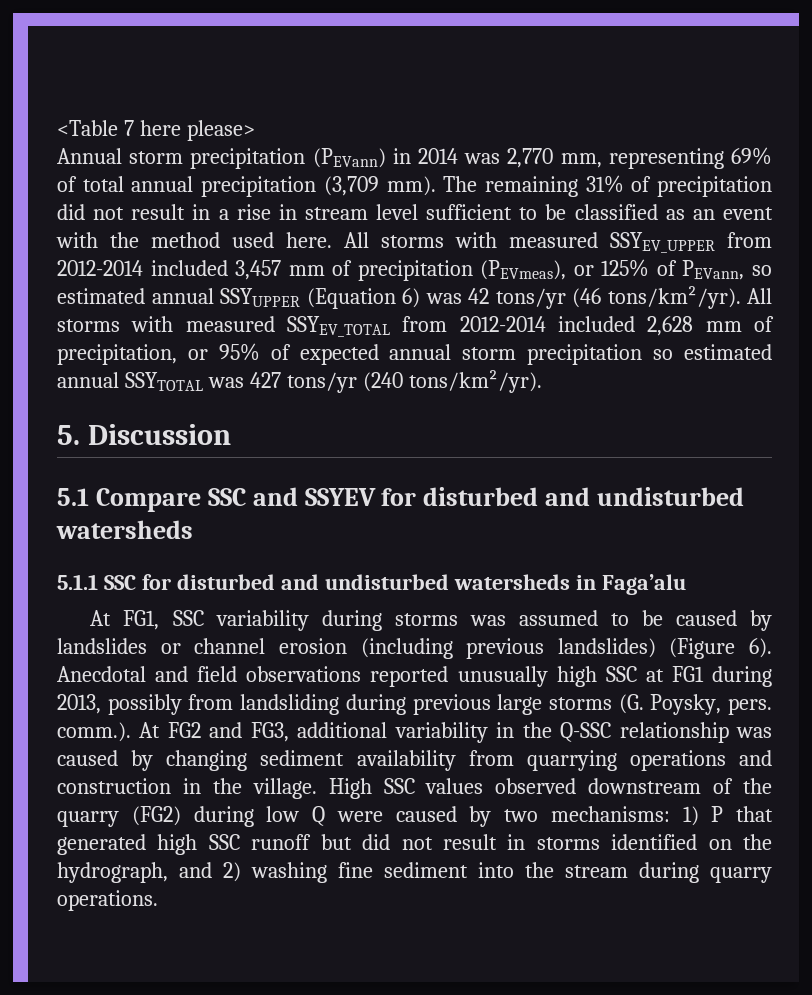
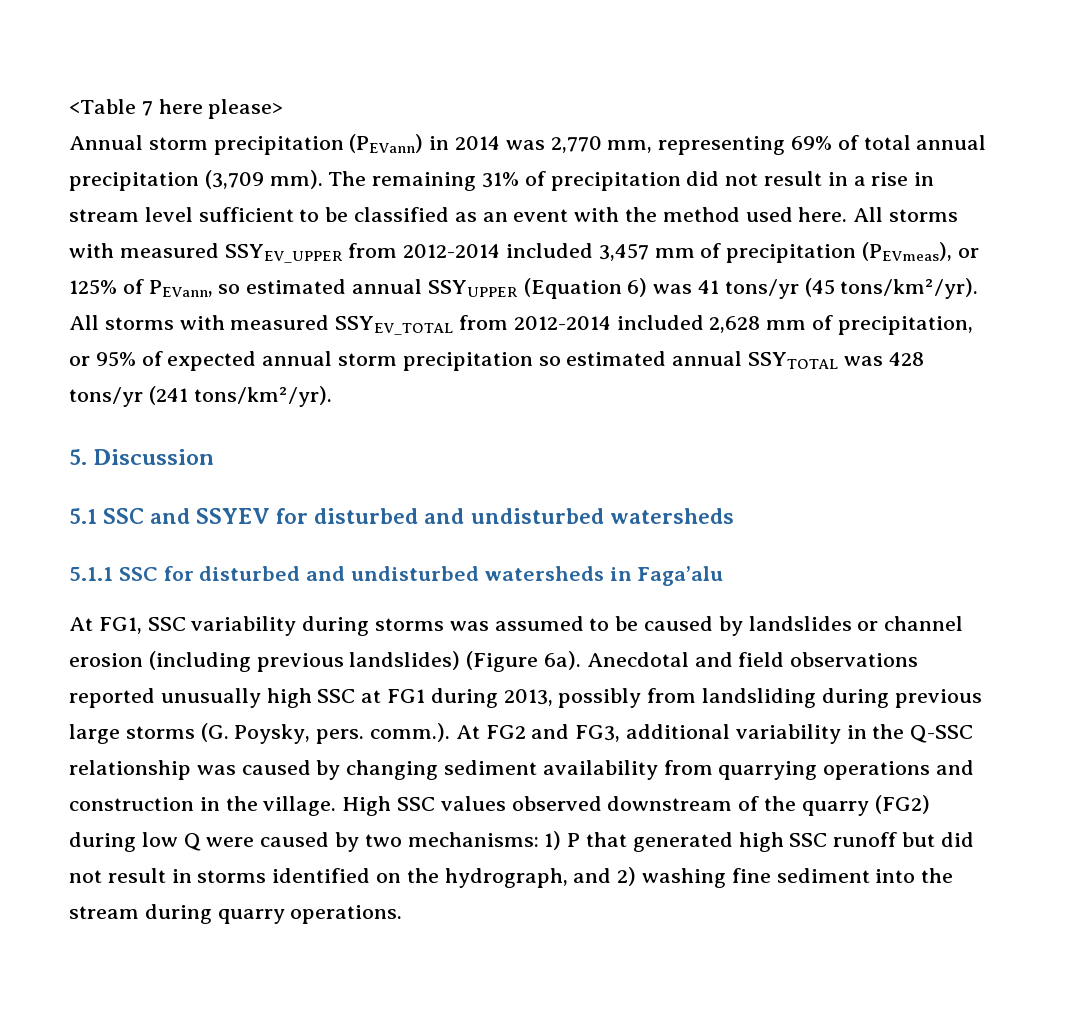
- All storms with measured SSYEV_UPPER from 2012-2014 included 3,457 mm of precipitation (PEVmeas), or 125% of PEVann, so estimated annual SSYUPPER (Equation 6) was 42 tons/yr (46 tons/km²/yr).
+ All storms with measured SSYEV_UPPER from 2012-2014 included 3,457 mm of precipitation (PEVmeas), or 125% of PEVann, so estimated annual SSYUPPER (Equation 6) was 41 tons/yr (45 tons/km²/yr).
- All storms with measured SSYEV_TOTAL from 2012-2014 included 2,628 mm of precipitation, or 95% of expected annual storm precipitation so estimated annual SSYTOTAL was 427 tons/yr (240 tons/km²/yr).
+ All storms with measured SSYEV_TOTAL from 2012-2014 included 2,628 mm of precipitation, or 95% of expected annual storm precipitation so estimated annual SSYTOTAL was 428 tons/yr (241 tons/km²/yr).
- 5.1 Compare SSC and SSYEV for disturbed and undisturbed watersheds
+ 5.1 SSC and SSYEV for disturbed and undisturbed watersheds
- At FG1, SSC variability during storms was assumed to be caused by landslides or channel erosion (including previous landslides) (Figure 6).
+ At FG1, SSC variability during storms was assumed to be caused by landslides or channel erosion (including previous landslides) (Figure 6a).

